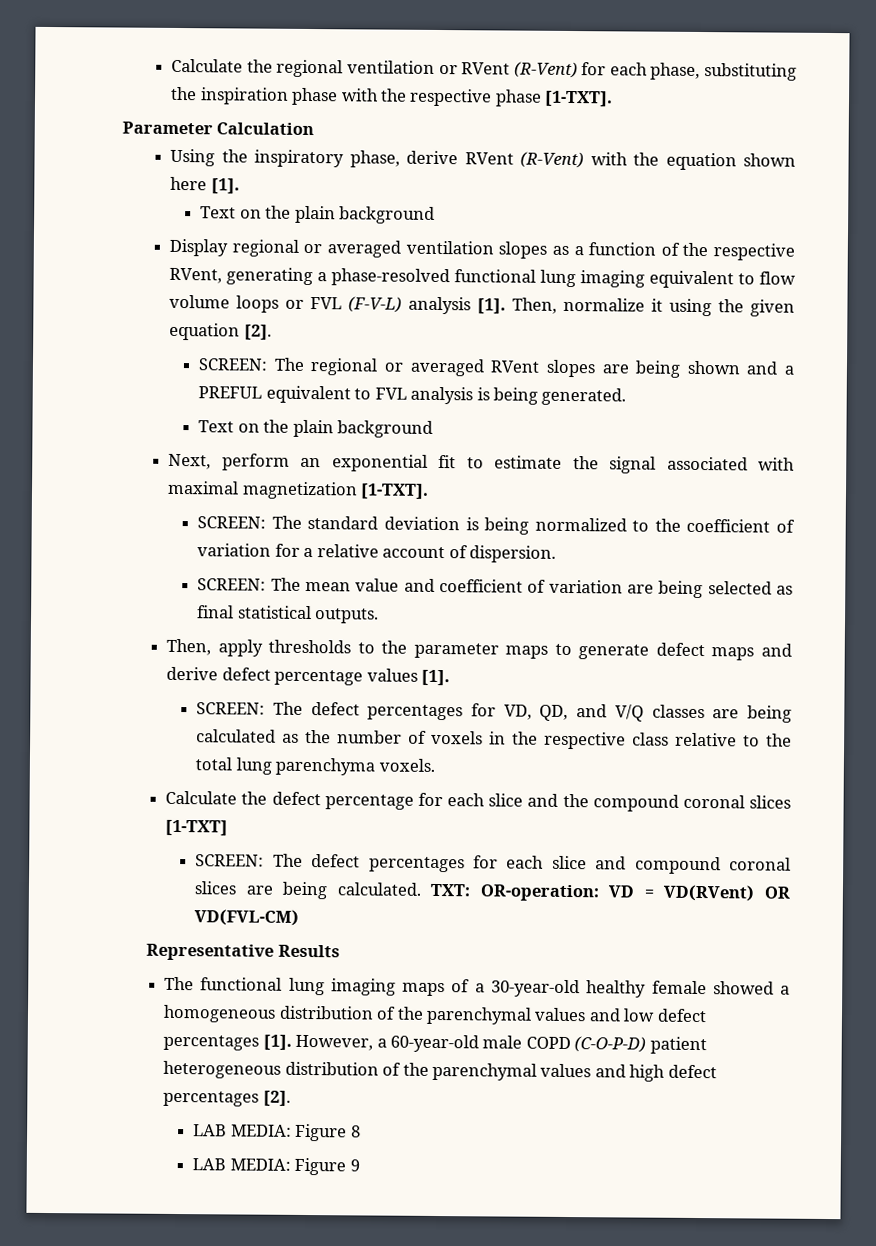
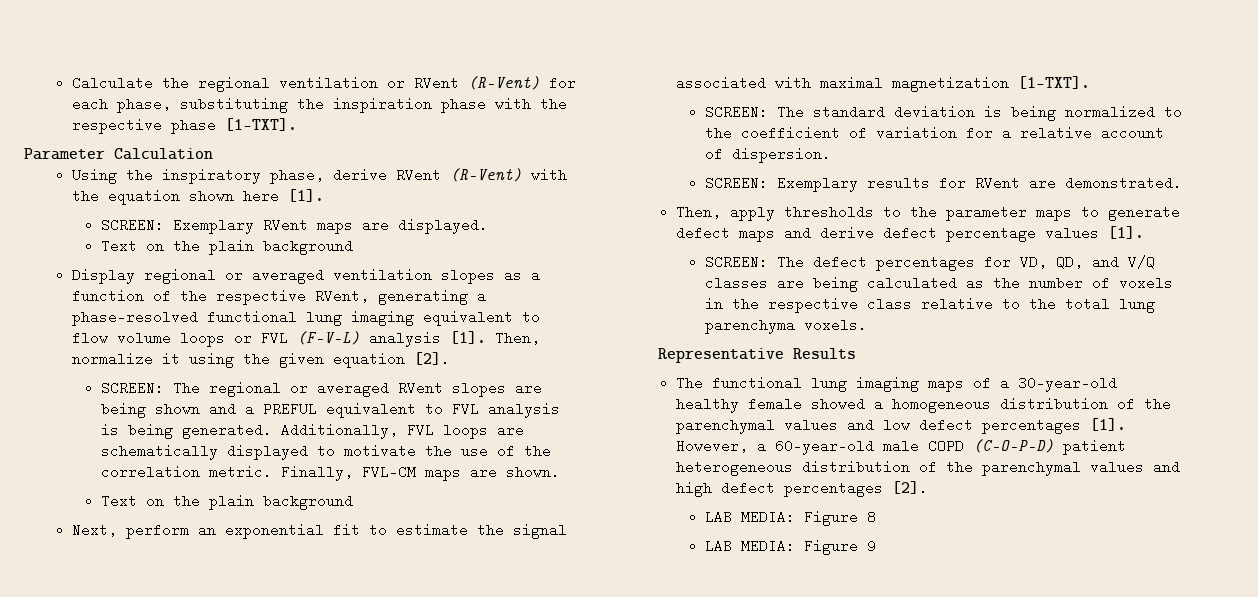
+ SCREEN: Exemplary RVent maps are displayed.
+ Additionally, FVL loops are schematically displayed to motivate the use of the correlation metric. Finally, FVL-CM maps are shown.
- SCREEN: The mean value and coefficient of variation are being selected as final statistical outputs.
+ SCREEN: Exemplary results for RVent are demonstrated.
- Calculate the defect percentage for each slice and the compound coronal slices [1-TXT]
- SCREEN: The defect percentages for each slice and compound coronal slices are being calculated. TXT: OR-operation: VD = VD(RVent) OR VD(FVL-CM)

